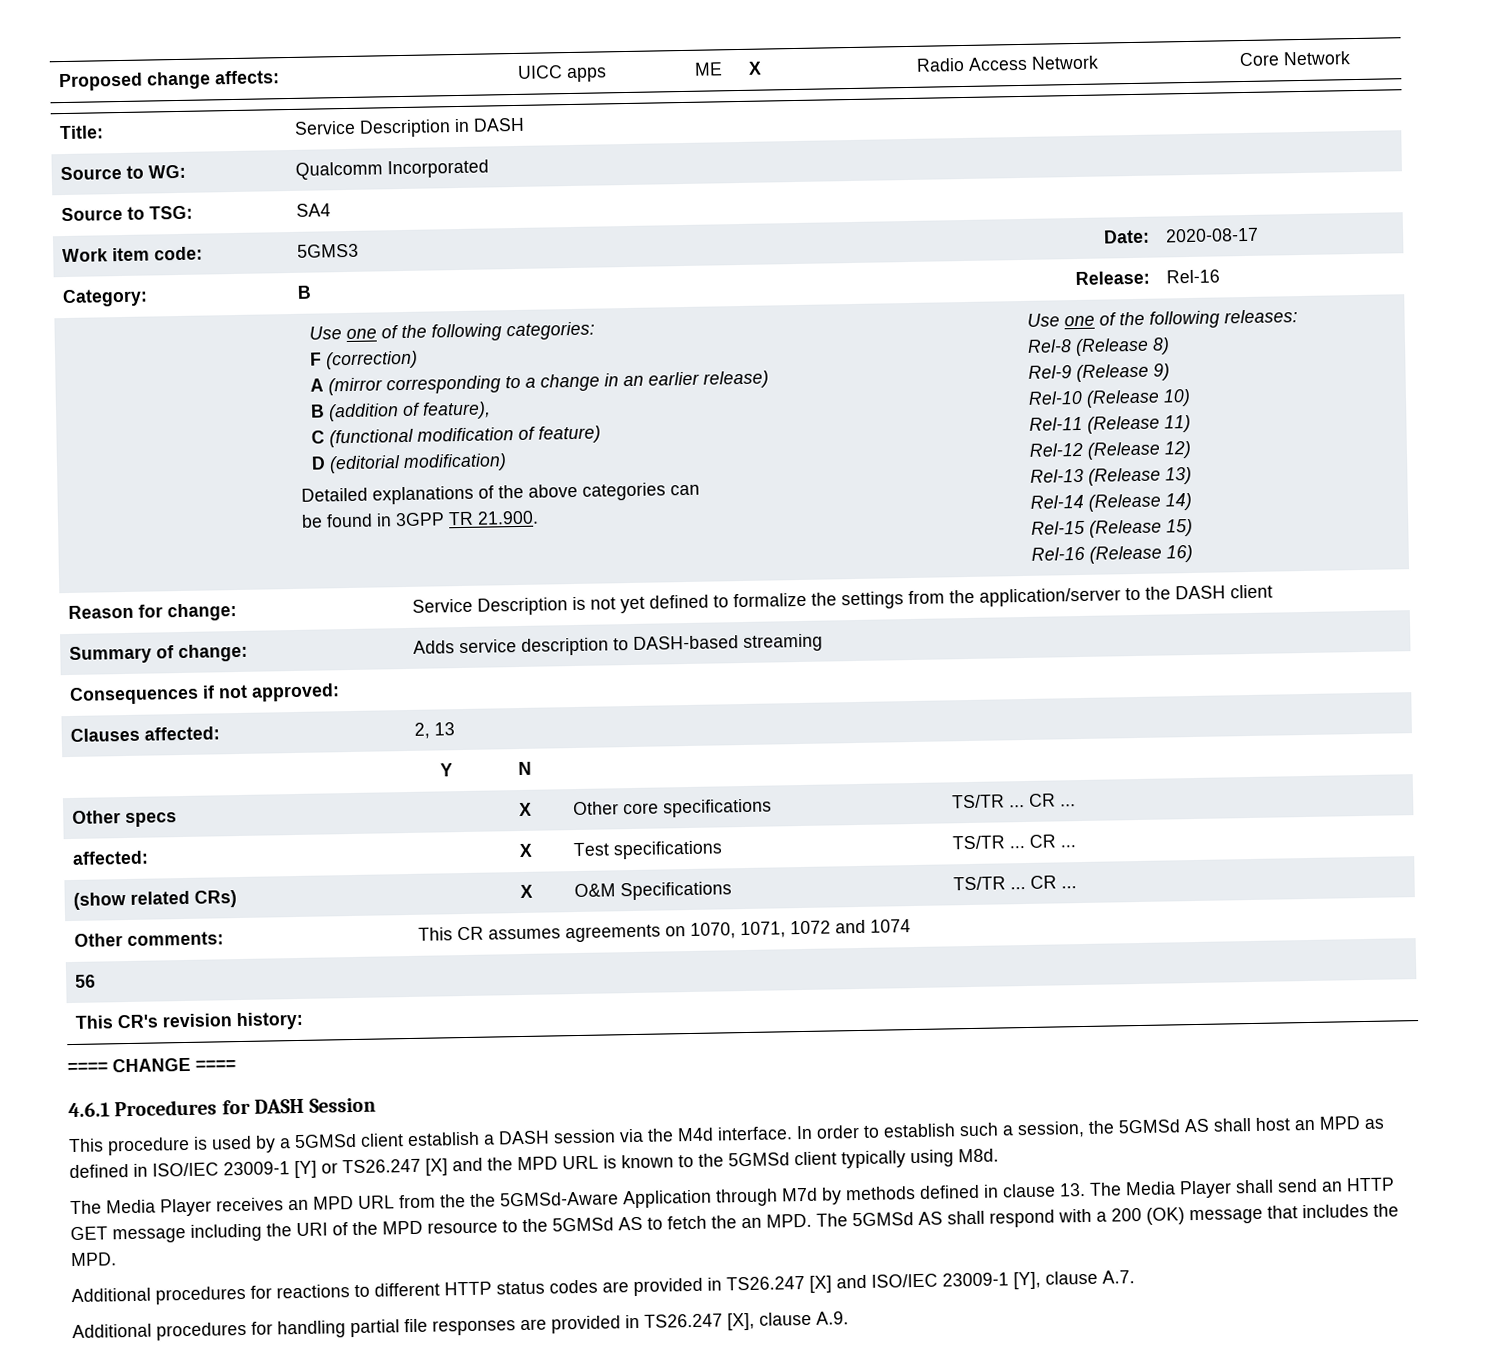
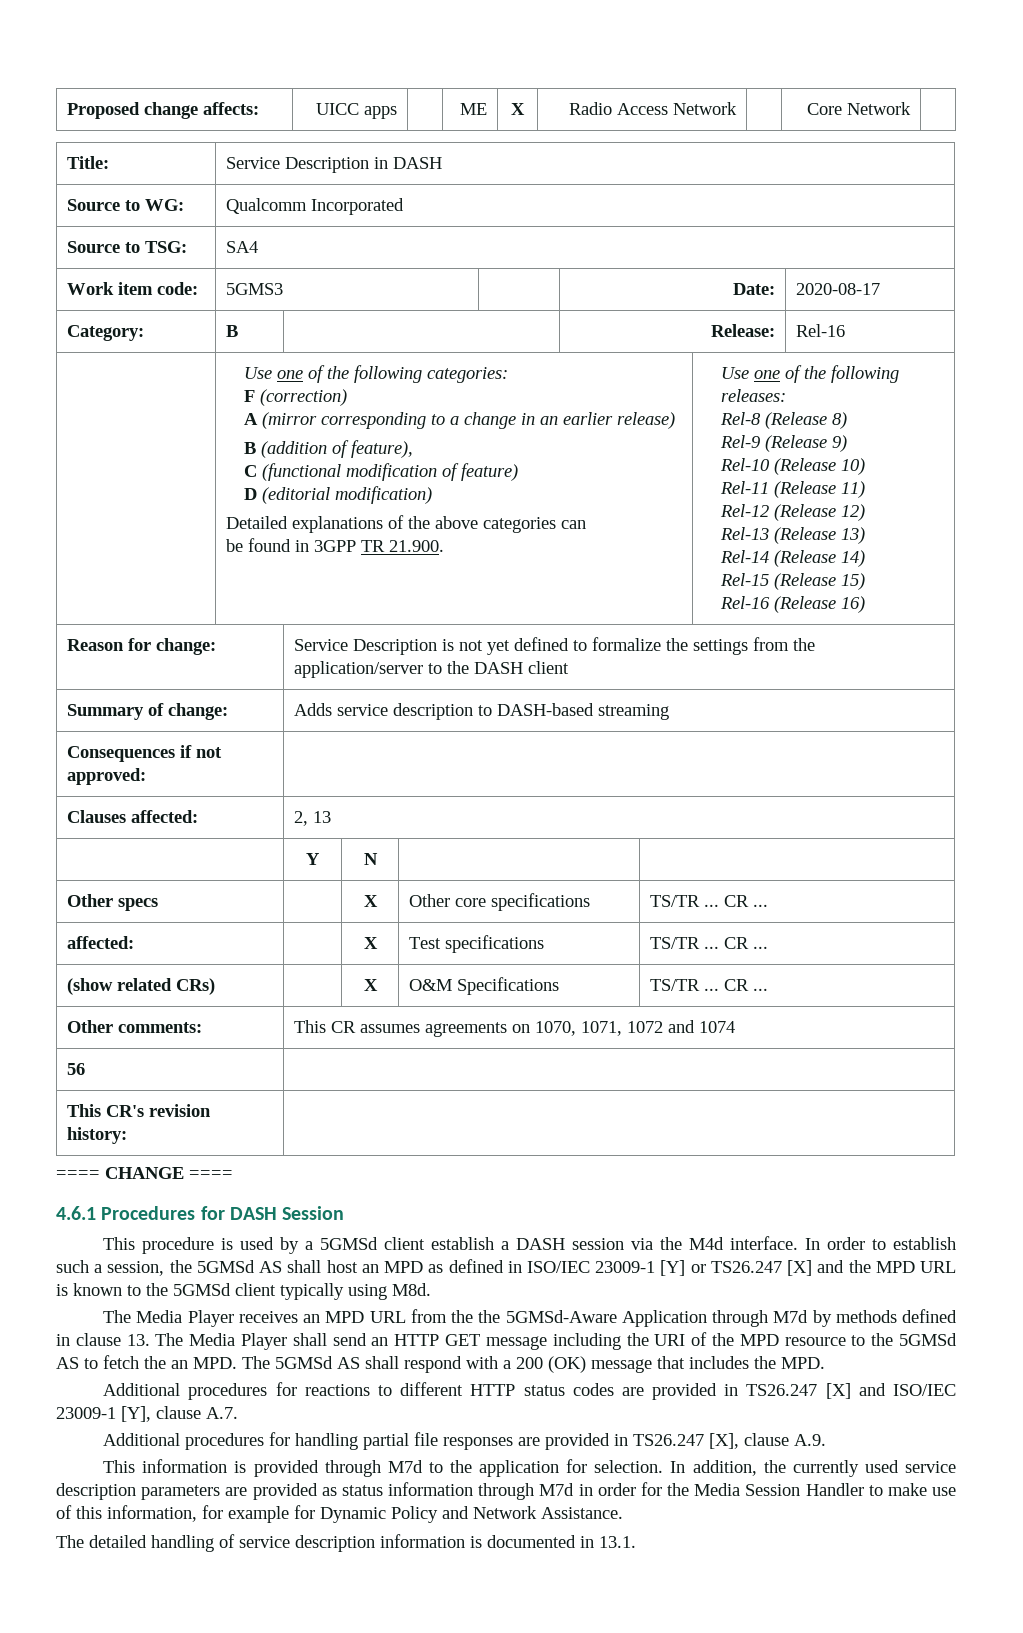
+ This information is provided through M7d to the application for selection. In addition, the currently used service description parameters are provided as status information through M7d in order for the Media Session Handler to make use of this information, for example for Dynamic Policy and Network Assistance.
+ The detailed handling of service description information is documented in 13.1.

